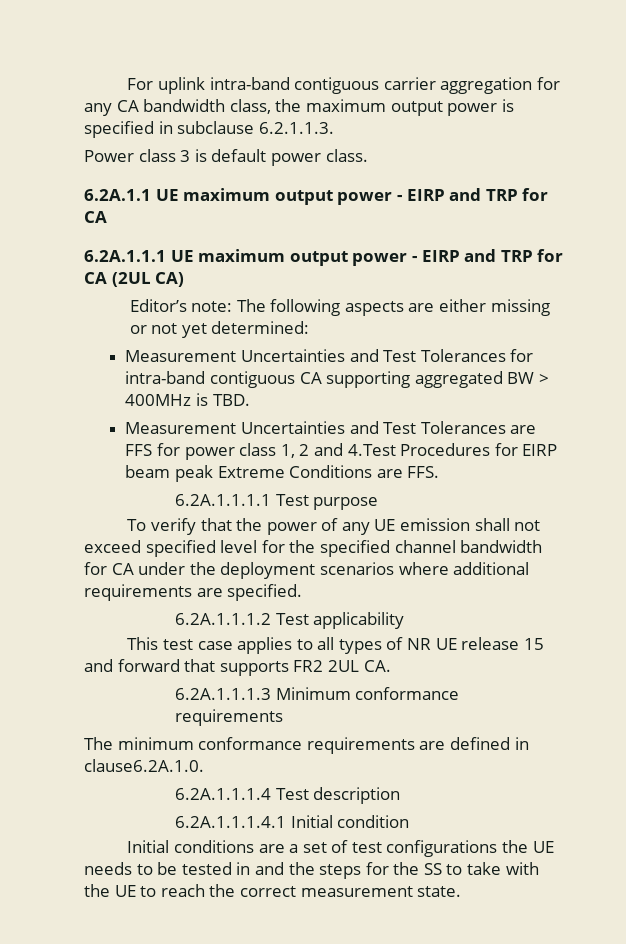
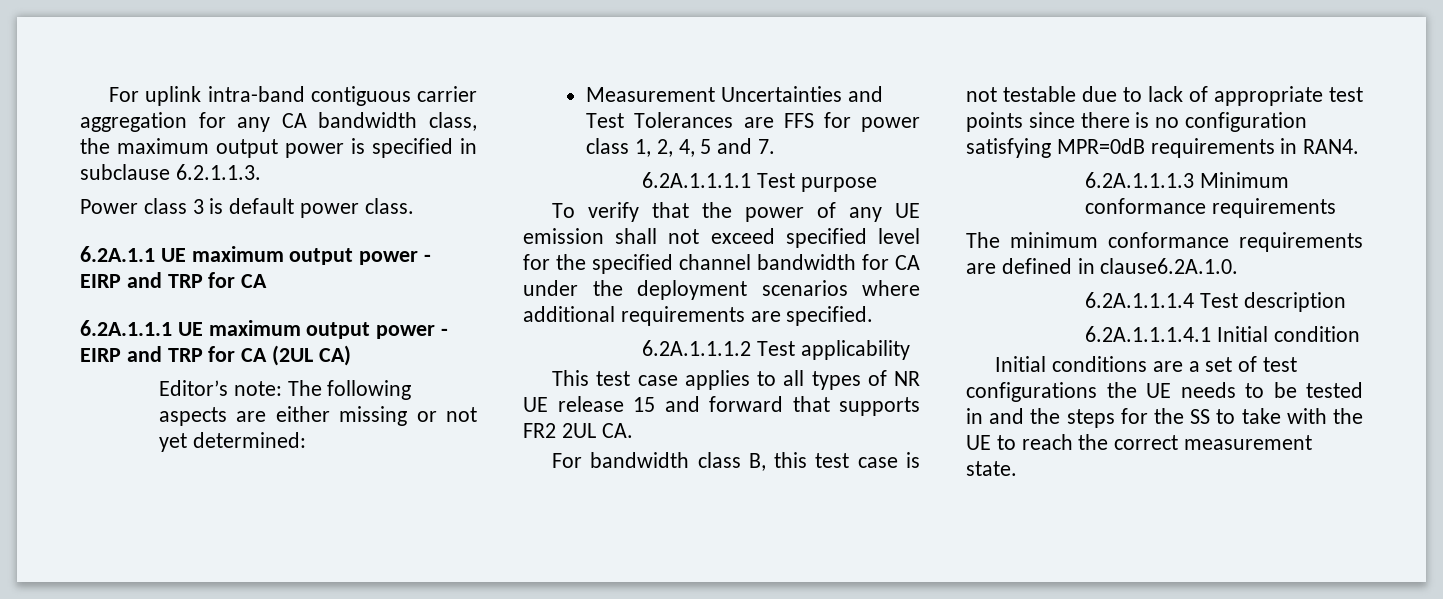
- Measurement Uncertainties and Test Tolerances for intra-band contiguous CA supporting aggregated BW > 400MHz is TBD.
- Measurement Uncertainties and Test Tolerances are FFS for power class 1, 2 and 4.Test Procedures for EIRP beam peak Extreme Conditions are FFS.
+ Measurement Uncertainties and Test Tolerances are FFS for power class 1, 2, 4, 5 and 7.
+ For bandwidth class B, this test case is not testable due to lack of appropriate test points since there is no configuration satisfying MPR=0dB requirements in RAN4.

